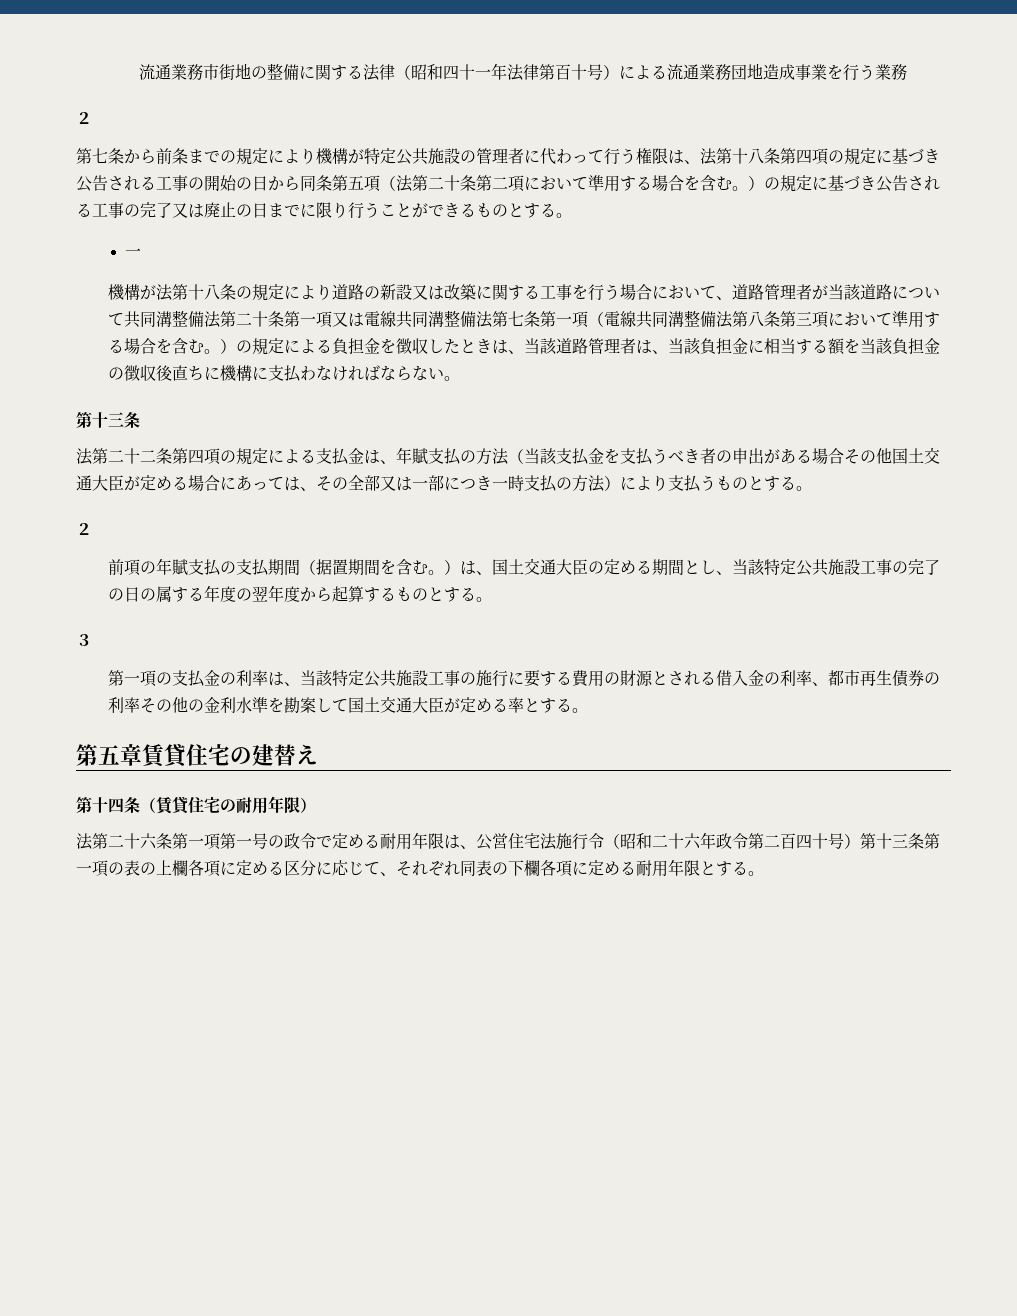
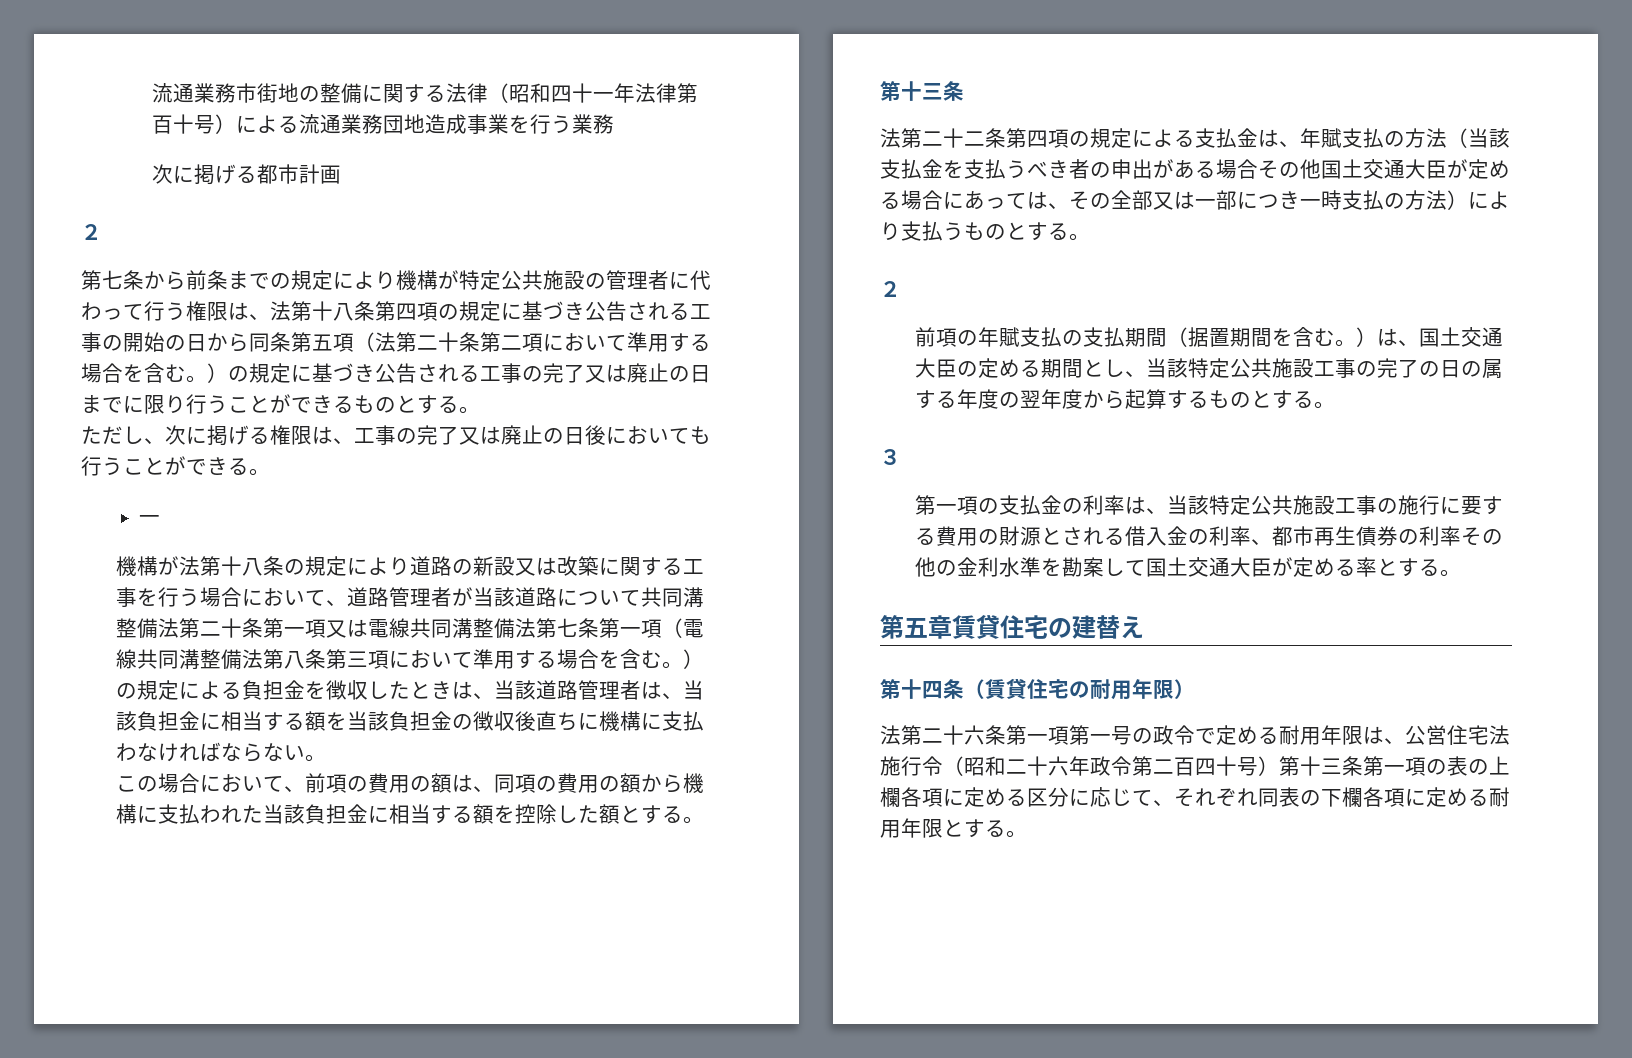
+ 次に掲げる都市計画
+ ただし、次に掲げる権限は、工事の完了又は廃止の日後においても行うことができる。
+ この場合において、前項の費用の額は、同項の費用の額から機構に支払われた当該負担金に相当する額を控除した額とする。

